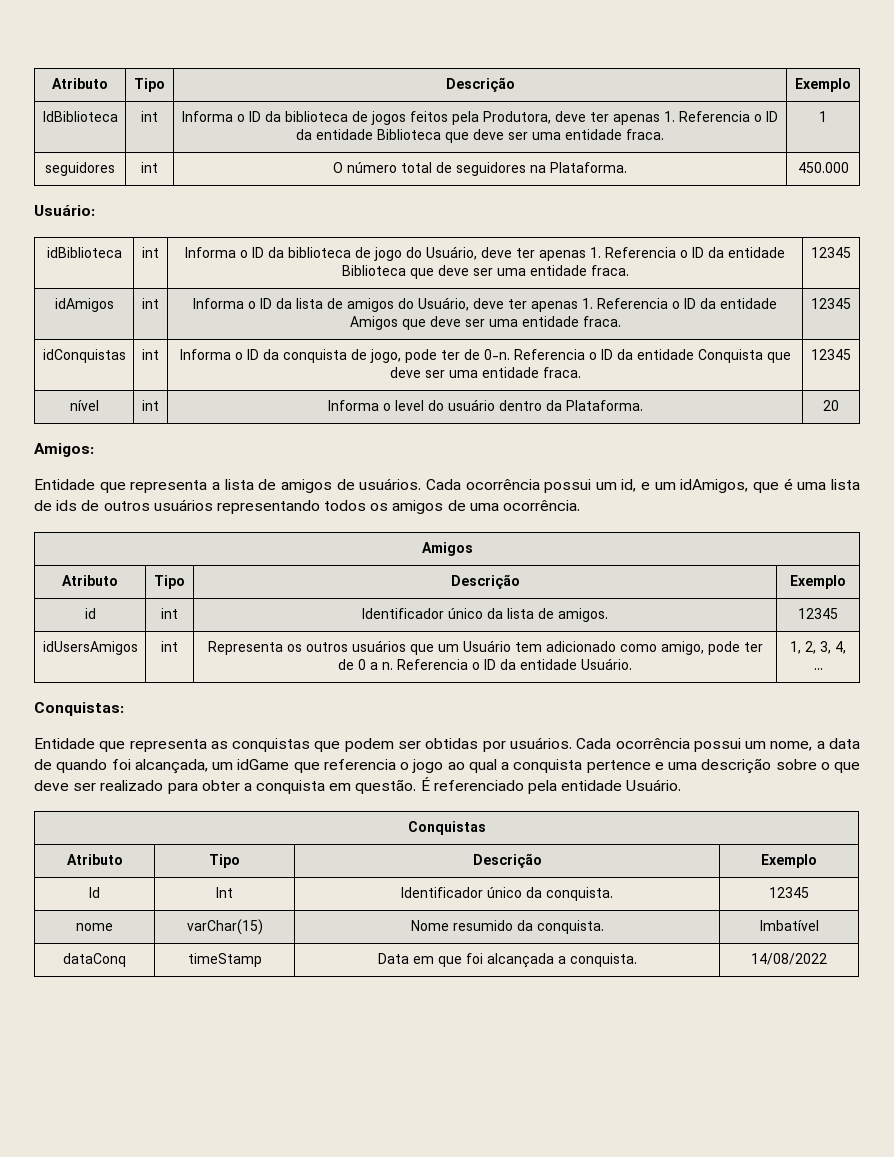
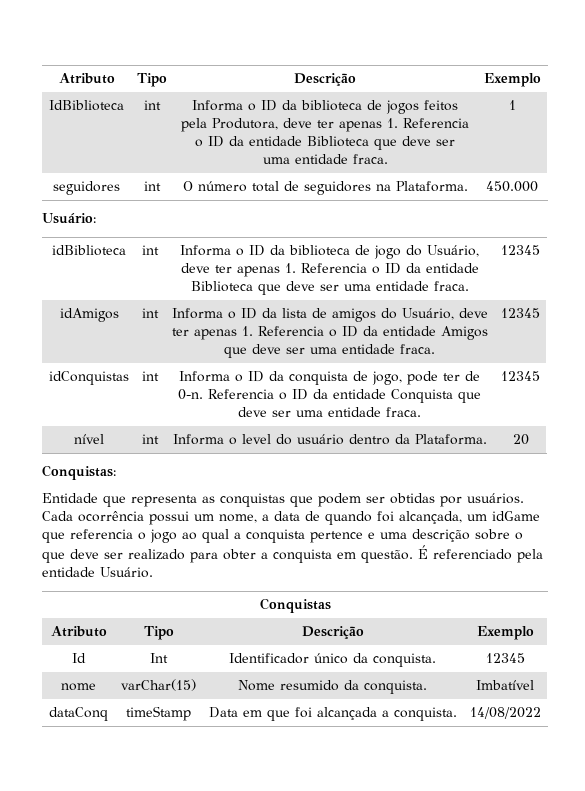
- Amigos:
- Entidade que representa a lista de amigos de usuários. Cada ocorrência possui um id, e um idAmigos, que é uma lista de ids de outros usuários representando todos os amigos de uma ocorrência.
- Amigos
- Atributo | Tipo | Descrição | Exemplo
- id | int | Identificador único da lista de amigos. | 12345
- idUsersAmigos | int | Representa os outros usuários que um Usuário tem adicionado como amigo, pode ter de 0 a n. Referencia o ID da entidade Usuário. | 1, 2, 3, 4, ...

